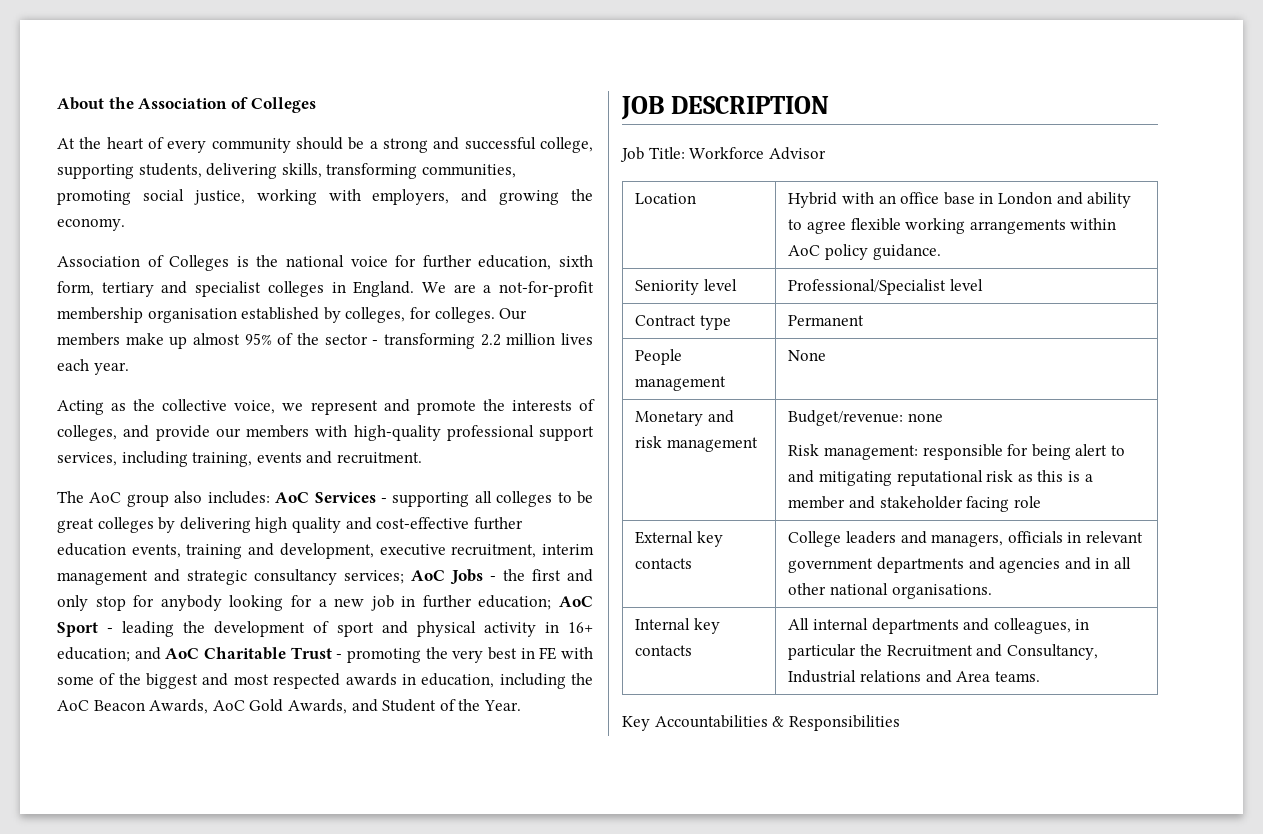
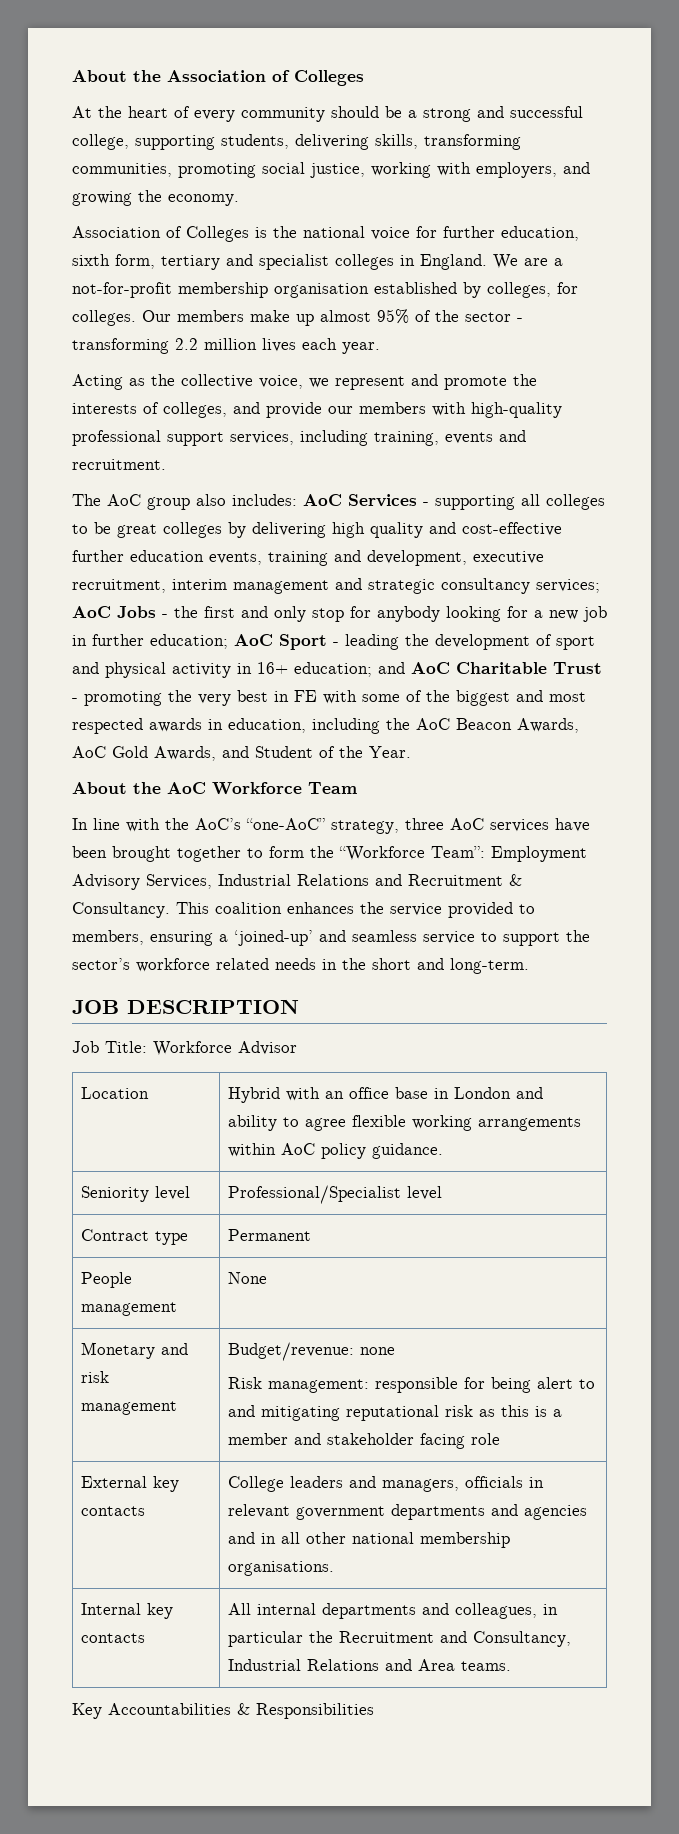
+ About the AoC Workforce Team
+ In line with the AoC’s “one-AoC” strategy, three AoC services have been brought together to form the “Workforce Team”: Employment Advisory Services, Industrial Relations and Recruitment & Consultancy. This coalition enhances the service provided to members, ensuring a ‘joined-up’ and seamless service to support the sector’s workforce related needs in the short and long-term.
- External key contacts | College leaders and managers, officials in relevant government departments and agencies and in all other national organisations.
+ External key contacts | College leaders and managers, officials in relevant government departments and agencies and in all other national membership organisations.
- Internal key contacts | All internal departments and colleagues, in particular the Recruitment and Consultancy, Industrial relations and Area teams.
+ Internal key contacts | All internal departments and colleagues, in particular the Recruitment and Consultancy, Industrial Relations and Area teams.

